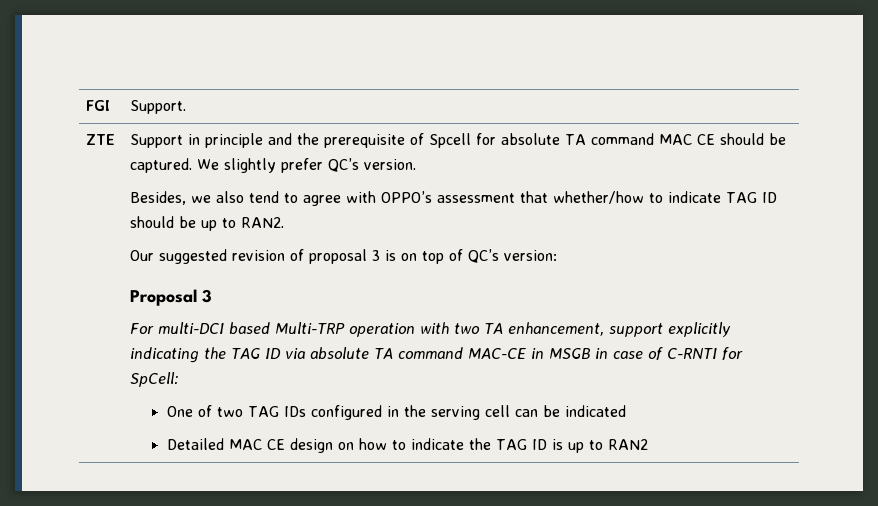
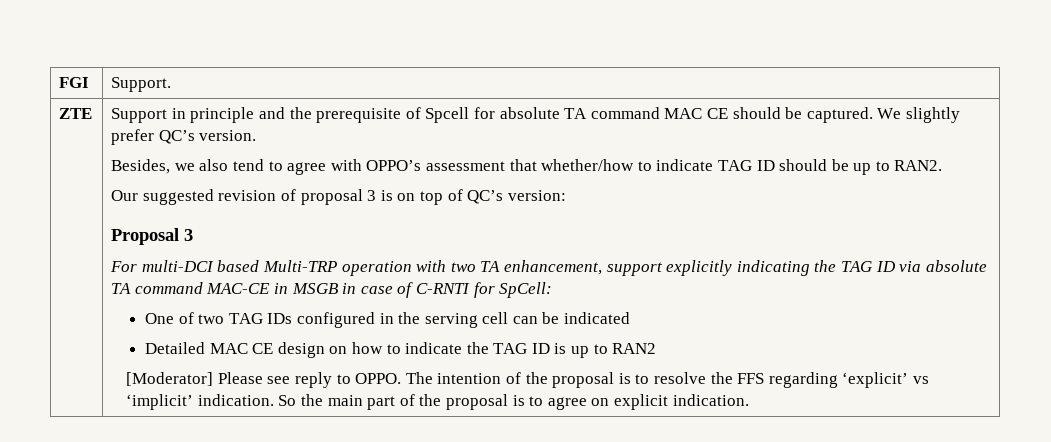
+ [Moderator] Please see reply to OPPO. The intention of the proposal is to resolve the FFS regarding ‘explicit’ vs ‘implicit’ indication. So the main part of the proposal is to agree on explicit indication.

